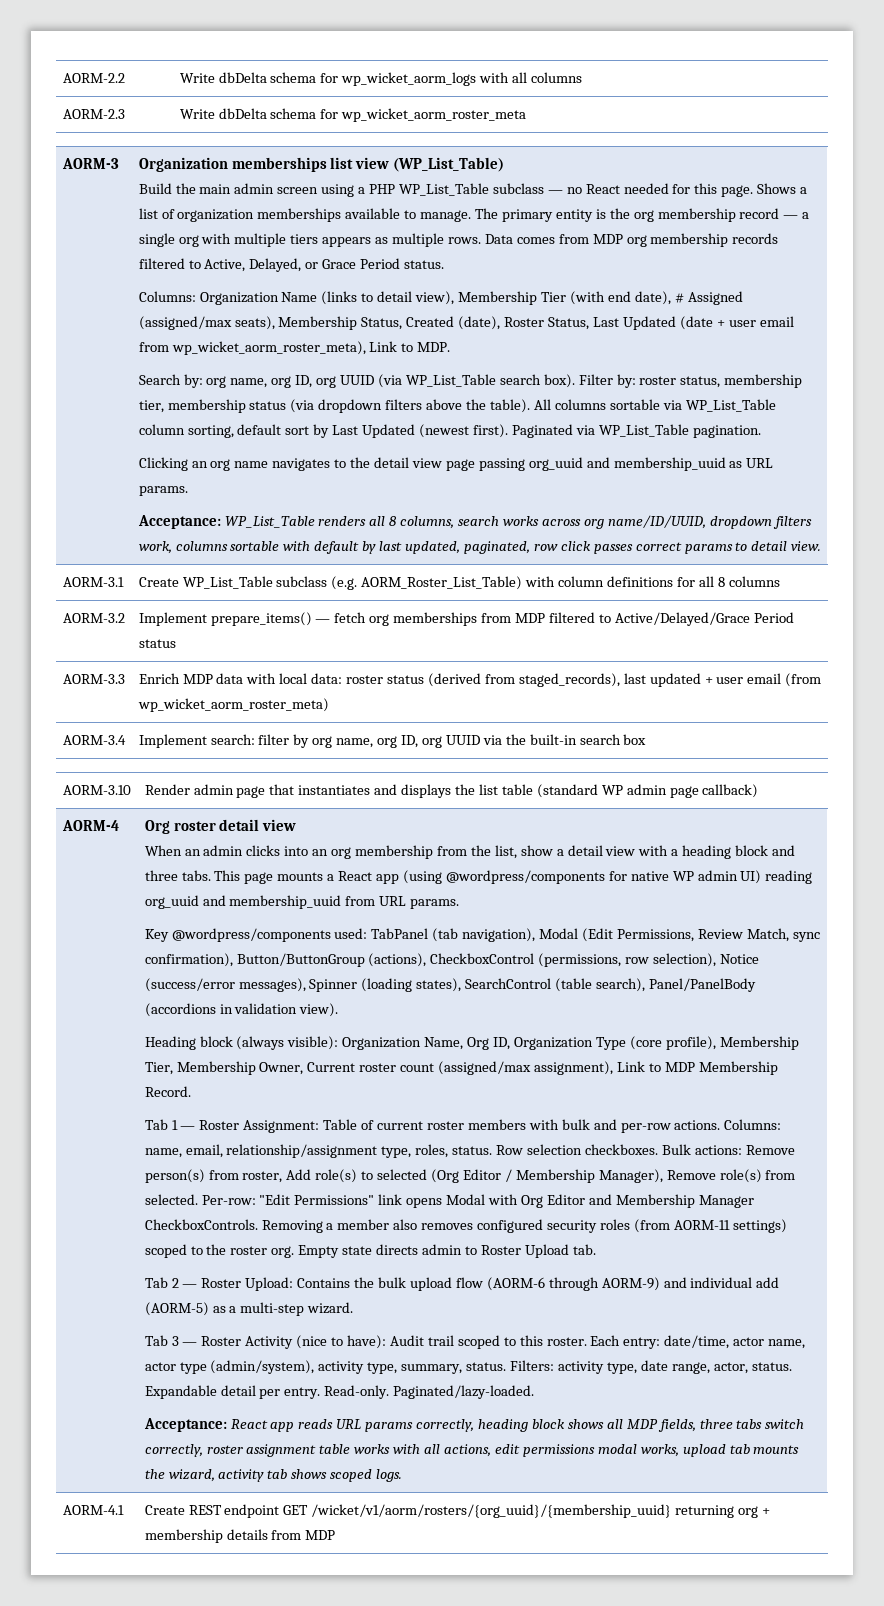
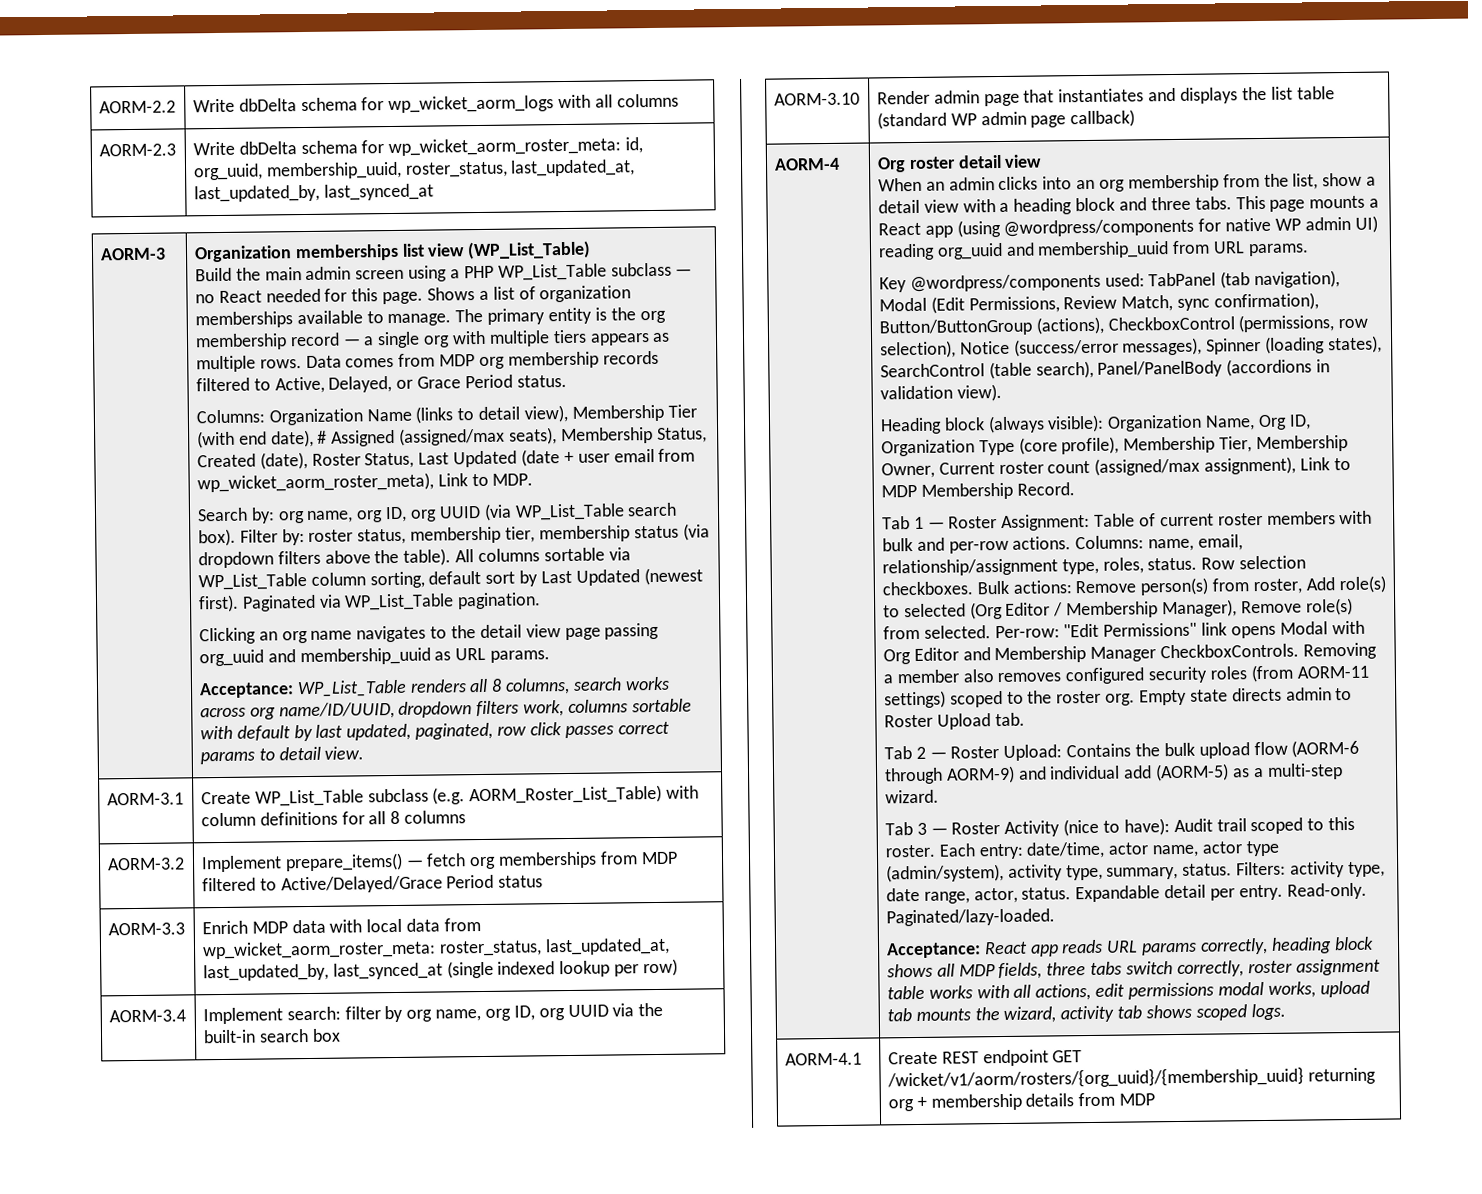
- AORM-2.3 | Write dbDelta schema for wp_wicket_aorm_roster_meta
+ AORM-2.3 | Write dbDelta schema for wp_wicket_aorm_roster_meta: id, org_uuid, membership_uuid, roster_status, last_updated_at, last_updated_by, last_synced_at
- AORM-3.3 | Enrich MDP data with local data: roster status (derived from staged_records), last updated + user email (from wp_wicket_aorm_roster_meta)
+ AORM-3.3 | Enrich MDP data with local data from wp_wicket_aorm_roster_meta: roster_status, last_updated_at, last_updated_by, last_synced_at (single indexed lookup per row)

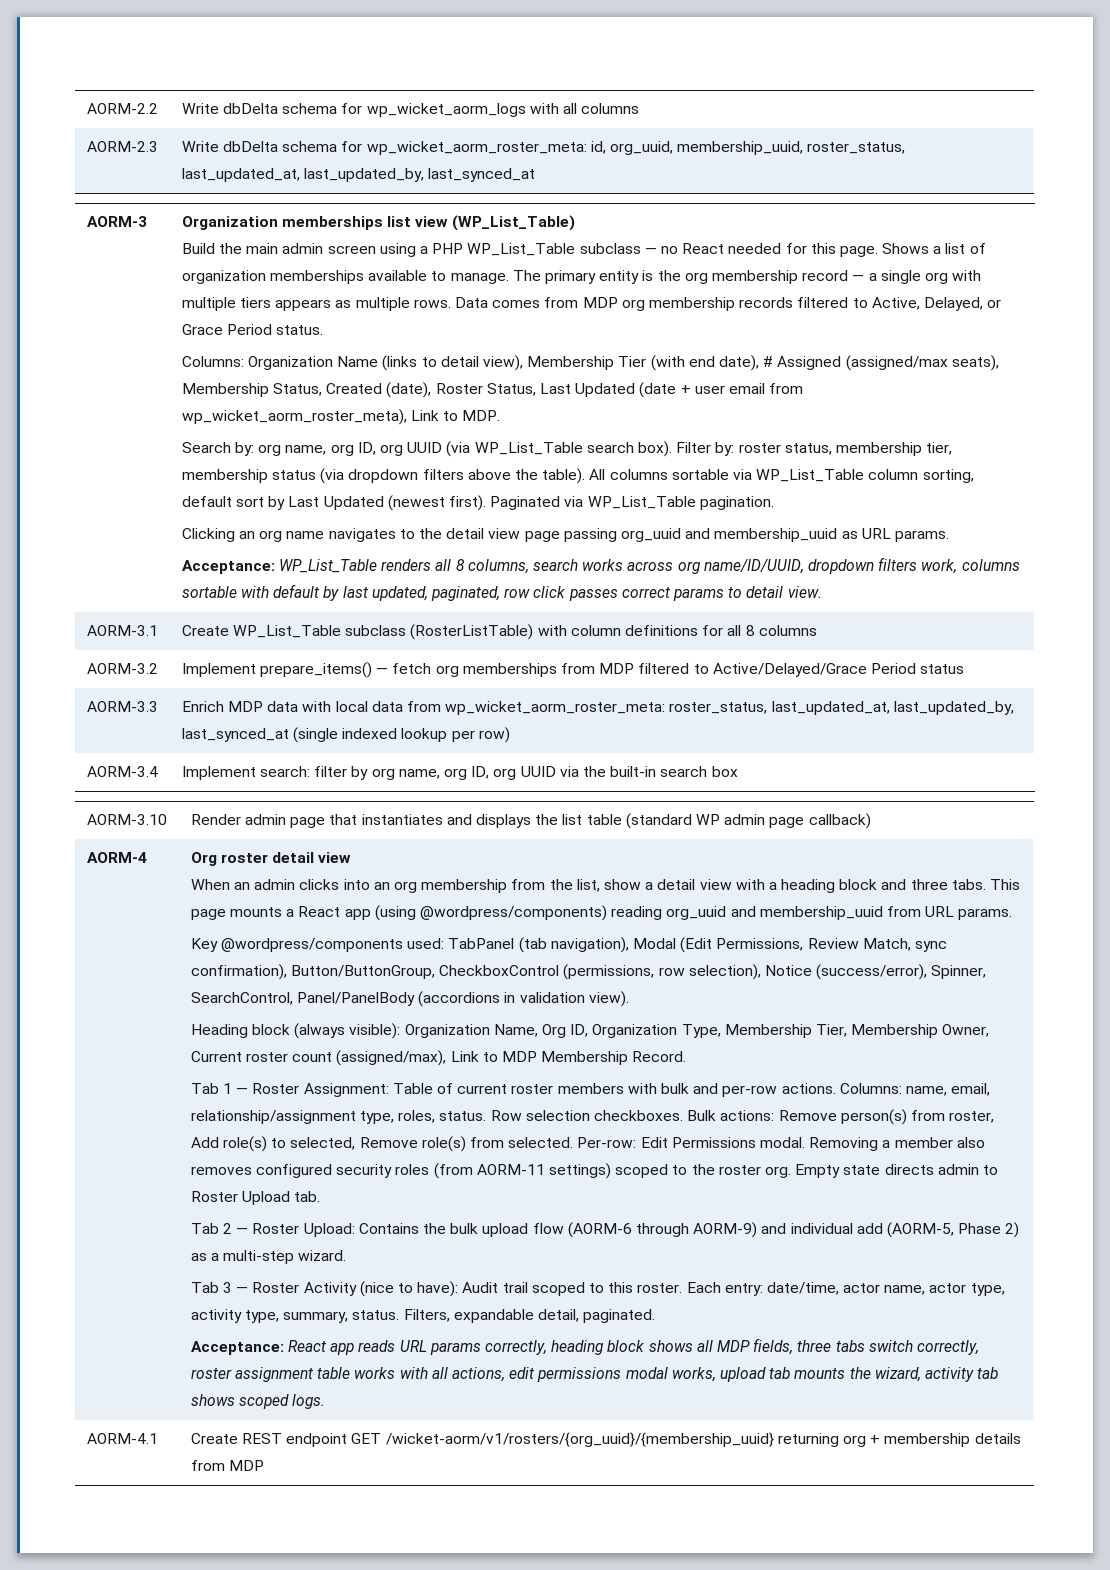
- AORM-3.1 | Create WP_List_Table subclass (e.g. AORM_Roster_List_Table) with column definitions for all 8 columns
+ AORM-3.1 | Create WP_List_Table subclass (RosterListTable) with column definitions for all 8 columns
- This page mounts a React app (using @wordpress/components for native WP admin UI) reading org_uuid and membership_uuid from URL params.
+ This page mounts a React app (using @wordpress/components) reading org_uuid and membership_uuid from URL params.
- Key @wordpress/components used: TabPanel (tab navigation), Modal (Edit Permissions, Review Match, sync confirmation), Button/ButtonGroup (actions), CheckboxControl (permissions, row selection), Notice (success/error messages), Spinner (loading states), SearchControl (table search), Panel/PanelBody (accordions in validation view).
+ Key @wordpress/components used: TabPanel (tab navigation), Modal (Edit Permissions, Review Match, sync confirmation), Button/ButtonGroup, CheckboxControl (permissions, row selection), Notice (success/error), Spinner, SearchControl, Panel/PanelBody (accordions in validation view).
- Heading block (always visible): Organization Name, Org ID, Organization Type (core profile), Membership Tier, Membership Owner, Current roster count (assigned/max assignment), Link to MDP Membership Record.
+ Heading block (always visible): Organization Name, Org ID, Organization Type, Membership Tier, Membership Owner, Current roster count (assigned/max), Link to MDP Membership Record.
- Bulk actions: Remove person(s) from roster, Add role(s) to selected (Org Editor / Membership Manager), Remove role(s) from selected.
+ Bulk actions: Remove person(s) from roster, Add role(s) to selected, Remove role(s) from selected.
- Per-row: "Edit Permissions" link opens Modal with Org Editor and Membership Manager CheckboxControls.
+ Per-row: Edit Permissions modal.
- Tab 2 — Roster Upload: Contains the bulk upload flow (AORM-6 through AORM-9) and individual add (AORM-5) as a multi-step wizard.
+ Tab 2 — Roster Upload: Contains the bulk upload flow (AORM-6 through AORM-9) and individual add (AORM-5, Phase 2) as a multi-step wizard.
- Each entry: date/time, actor name, actor type (admin/system), activity type, summary, status.
+ Each entry: date/time, actor name, actor type, activity type, summary, status.
- Filters: activity type, date range, actor, status. Expandable detail per entry. Read-only. Paginated/lazy-loaded.
+ Filters, expandable detail, paginated.
- AORM-4.1 | Create REST endpoint GET /wicket/v1/aorm/rosters/{org_uuid}/{membership_uuid} returning org + membership details from MDP
+ AORM-4.1 | Create REST endpoint GET /wicket-aorm/v1/rosters/{org_uuid}/{membership_uuid} returning org + membership details from MDP

